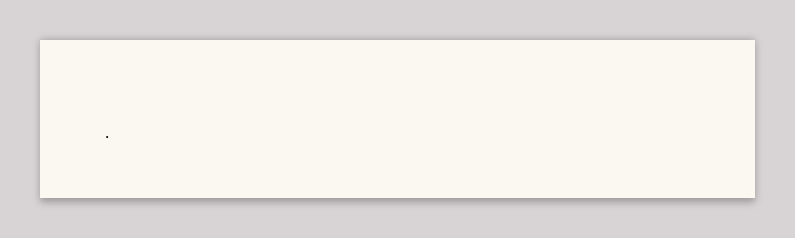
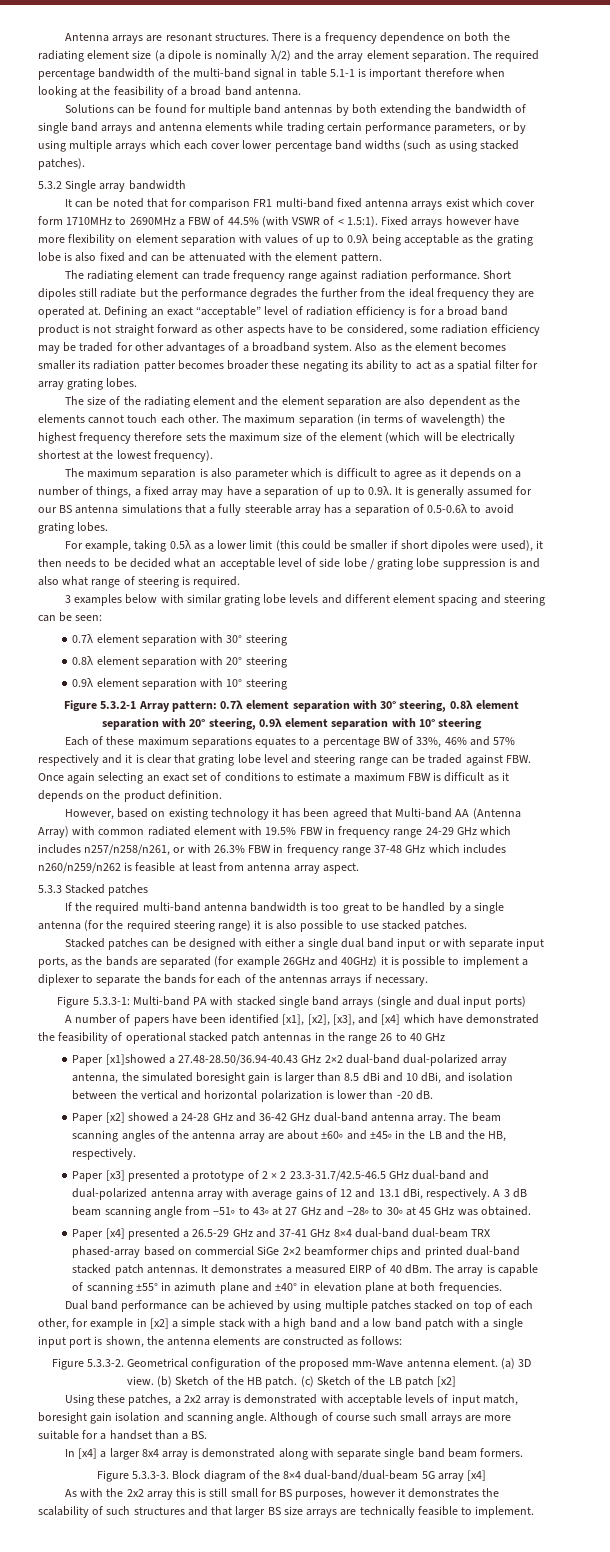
- .
+ Antenna arrays are resonant structures. There is a frequency dependence on both the radiating element size (a dipole is nominally λ/2) and the array element separation. The required percentage bandwidth of the multi-band signal in table 5.1-1 is important therefore when looking at the feasibility of a broad band antenna.
+ Solutions can be found for multiple band antennas by both extending the bandwidth of single band arrays and antenna elements while trading certain performance parameters, or by using multiple arrays which each cover lower percentage band widths (such as using stacked patches).
+ 5.3.2 Single array bandwidth
+ It can be noted that for comparison FR1 multi-band fixed antenna arrays exist which cover form 1710MHz to 2690MHz a FBW of 44.5% (with VSWR of < 1.5:1). Fixed arrays however have more flexibility on element separation with values of up to 0.9λ being acceptable as the grating lobe is also fixed and can be attenuated with the element pattern.
+ The radiating element can trade frequency range against radiation performance. Short dipoles still radiate but the performance degrades the further from the ideal frequency they are operated at. Defining an exact “acceptable” level of radiation efficiency is for a broad band product is not straight forward as other aspects have to be considered, some radiation efficiency may be traded for other advantages of a broadband system. Also as the element becomes smaller its radiation patter becomes broader these negating its ability to act as a spatial filter for array grating lobes.
+ The size of the radiating element and the element separation are also dependent as the elements cannot touch each other. The maximum separation (in terms of wavelength) the highest frequency therefore sets the maximum size of the element (which will be electrically shortest at the lowest frequency).
+ The maximum separation is also parameter which is difficult to agree as it depends on a number of things, a fixed array may have a separation of up to 0.9λ. It is generally assumed for our BS antenna simulations that a fully steerable array has a separation of 0.5-0.6λ to avoid grating lobes.
+ For example, taking 0.5λ as a lower limit (this could be smaller if short dipoles were used), it then needs to be decided what an acceptable level of side lobe / grating lobe suppression is and also what range of steering is required.
+ 3 examples below with similar grating lobe levels and different element spacing and steering can be seen:
+ 0.7λ element separation with 30° steering
+ 0.8λ element separation with 20° steering
+ 0.9λ element separation with 10° steering
+ Figure 5.3.2-1 Array pattern: 0.7λ element separation with 30° steering, 0.8λ element separation with 20° steering, 0.9λ element separation with 10° steering
+ Each of these maximum separations equates to a percentage BW of 33%, 46% and 57% respectively and it is clear that grating lobe level and steering range can be traded against FBW. Once again selecting an exact set of conditions to estimate a maximum FBW is difficult as it depends on the product definition.
+ However, based on existing technology it has been agreed that Multi-band AA (Antenna Array) with common radiated element with 19.5% FBW in frequency range 24-29 GHz which includes n257/n258/n261, or with 26.3% FBW in frequency range 37-48 GHz which includes n260/n259/n262 is feasible at least from antenna array aspect.
+ 5.3.3 Stacked patches
+ If the required multi-band antenna bandwidth is too great to be handled by a single antenna (for the required steering range) it is also possible to use stacked patches.
+ Stacked patches can be designed with either a single dual band input or with separate input ports, as the bands are separated (for example 26GHz and 40GHz) it is possible to implement a diplexer to separate the bands for each of the antennas arrays if necessary.
+ Figure 5.3.3-1: Multi-band PA with stacked single band arrays (single and dual input ports)
+ A number of papers have been identified [x1], [x2], [x3], and [x4] which have demonstrated the feasibility of operational stacked patch antennas in the range 26 to 40 GHz
+ Paper [x1]showed a 27.48-28.50/36.94-40.43 GHz 2×2 dual-band dual-polarized array antenna, the simulated boresight gain is larger than 8.5 dBi and 10 dBi, and isolation between the vertical and horizontal polarization is lower than -20 dB.
+ Paper [x2] showed a 24-28 GHz and 36-42 GHz dual-band antenna array. The beam scanning angles of the antenna array are about ±60◦ and ±45◦ in the LB and the HB, respectively.
+ Paper [x3] presented a prototype of 2 × 2 23.3-31.7/42.5-46.5 GHz dual-band and dual-polarized antenna array with average gains of 12 and 13.1 dBi, respectively. A 3 dB beam scanning angle from −51◦ to 43◦ at 27 GHz and −28◦ to 30◦ at 45 GHz was obtained.
+ Paper [x4] presented a 26.5-29 GHz and 37-41 GHz 8×4 dual-band dual-beam TRX phased-array based on commercial SiGe 2×2 beamformer chips and printed dual-band stacked patch antennas. It demonstrates a measured EIRP of 40 dBm. The array is capable of scanning ±55° in azimuth plane and ±40° in elevation plane at both frequencies.
+ Dual band performance can be achieved by using multiple patches stacked on top of each other, for example in [x2] a simple stack with a high band and a low band patch with a single input port is shown, the antenna elements are constructed as follows:
+ Figure 5.3.3-2. Geometrical configuration of the proposed mm-Wave antenna element. (a) 3D view. (b) Sketch of the HB patch. (c) Sketch of the LB patch [x2]
+ Using these patches, a 2x2 array is demonstrated with acceptable levels of input match, boresight gain isolation and scanning angle. Although of course such small arrays are more suitable for a handset than a BS.
+ In [x4] a larger 8x4 array is demonstrated along with separate single band beam formers.
+ Figure 5.3.3-3. Block diagram of the 8×4 dual-band/dual-beam 5G array [x4]
+ As with the 2x2 array this is still small for BS purposes, however it demonstrates the scalability of such structures and that larger BS size arrays are technically feasible to implement.

